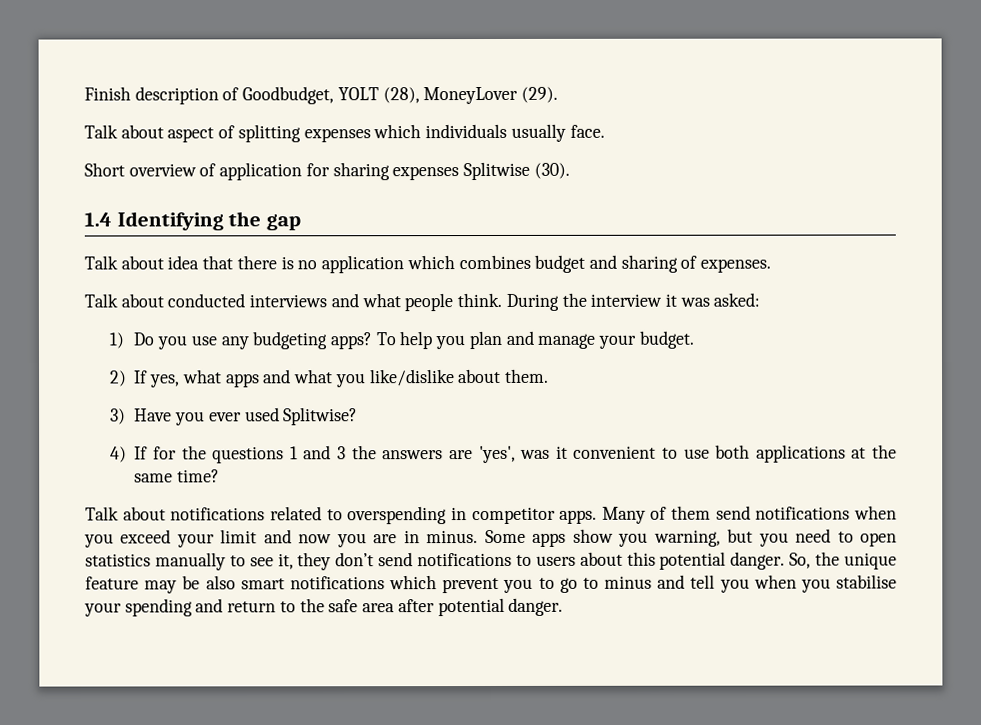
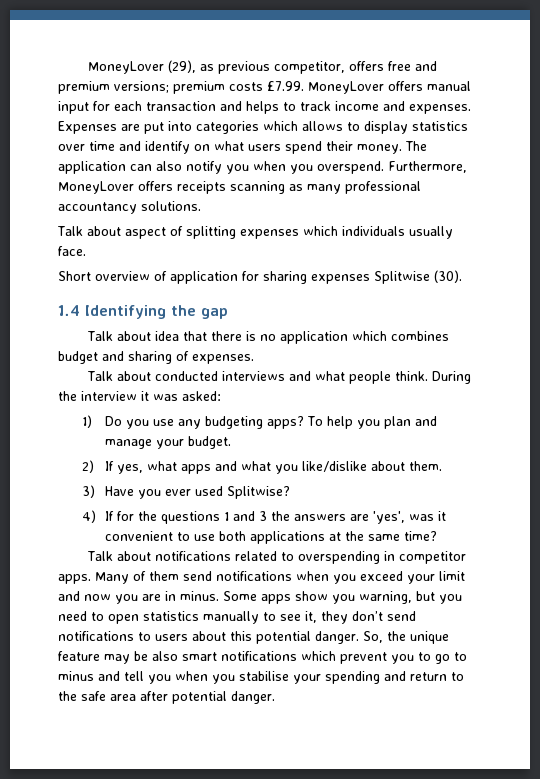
- Finish description of Goodbudget, YOLT (28), MoneyLover (29).
+ MoneyLover (29), as previous competitor, offers free and premium versions; premium costs £7.99. MoneyLover offers manual input for each transaction and helps to track income and expenses. Expenses are put into categories which allows to display statistics over time and identify on what users spend their money. The application can also notify you when you overspend. Furthermore, MoneyLover offers receipts scanning as many professional accountancy solutions.

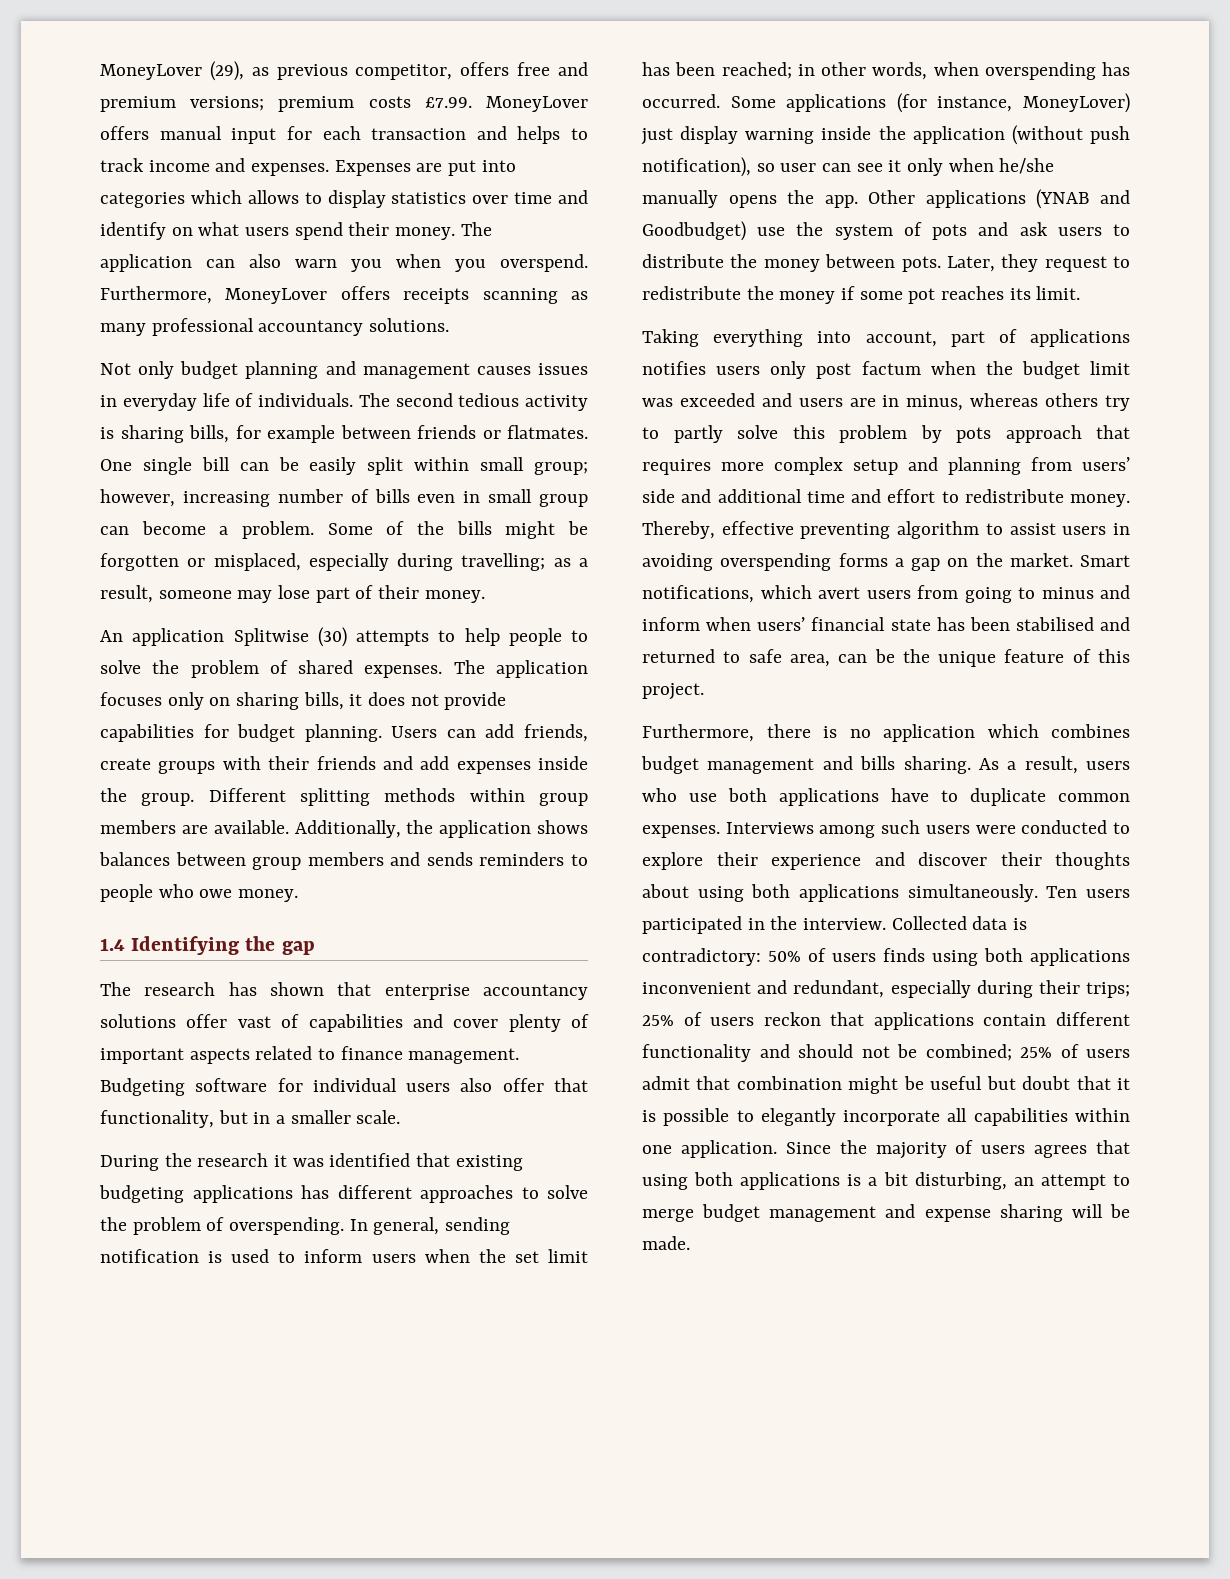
- The application can also notify you when you overspend.
+ The application can also warn you when you overspend.
- Talk about aspect of splitting expenses which individuals usually face.
- Short overview of application for sharing expenses Splitwise (30).
+ Not only budget planning and management causes issues in everyday life of individuals. The second tedious activity is sharing bills, for example between friends or flatmates. One single bill can be easily split within small group; however, increasing number of bills even in small group can become a problem. Some of the bills might be forgotten or misplaced, especially during travelling; as a result, someone may lose part of their money.
+ An application Splitwise (30) attempts to help people to solve the problem of shared expenses. The application focuses only on sharing bills, it does not provide capabilities for budget planning. Users can add friends, create groups with their friends and add expenses inside the group. Different splitting methods within group members are available. Additionally, the application shows balances between group members and sends reminders to people who owe money.
  1.4 Identifying the gap
- Talk about idea that there is no application which combines budget and sharing of expenses.
- Talk about conducted interviews and what people think. During the interview it was asked:
- 1) Do you use any budgeting apps? To help you plan and manage your budget.
- 2) If yes, what apps and what you like/dislike about them.
- 3) Have you ever used Splitwise?
- 4) If for the questions 1 and 3 the answers are 'yes', was it convenient to use both applications at the same time?
- Talk about notifications related to overspending in competitor apps. Many of them send notifications when you exceed your limit and now you are in minus. Some apps show you warning, but you need to open statistics manually to see it, they don’t send notifications to users about this potential danger. So, the unique feature may be also smart notifications which prevent you to go to minus and tell you when you stabilise your spending and return to the safe area after potential danger.
+ The research has shown that enterprise accountancy solutions offer vast of capabilities and cover plenty of important aspects related to finance management. Budgeting software for individual users also offer that functionality, but in a smaller scale.
+ During the research it was identified that existing budgeting applications has different approaches to solve the problem of overspending. In general, sending notification is used to inform users when the set limit has been reached; in other words, when overspending has occurred. Some applications (for instance, MoneyLover) just display warning inside the application (without push notification), so user can see it only when he/she manually opens the app. Other applications (YNAB and Goodbudget) use the system of pots and ask users to distribute the money between pots. Later, they request to redistribute the money if some pot reaches its limit.
+ Taking everything into account, part of applications notifies users only post factum when the budget limit was exceeded and users are in minus, whereas others try to partly solve this problem by pots approach that requires more complex setup and planning from users’ side and additional time and effort to redistribute money. Thereby, effective preventing algorithm to assist users in avoiding overspending forms a gap on the market. Smart notifications, which avert users from going to minus and inform when users’ financial state has been stabilised and returned to safe area, can be the unique feature of this project.
+ Furthermore, there is no application which combines budget management and bills sharing. As a result, users who use both applications have to duplicate common expenses. Interviews among such users were conducted to explore their experience and discover their thoughts about using both applications simultaneously. Ten users participated in the interview. Collected data is contradictory: 50% of users finds using both applications inconvenient and redundant, especially during their trips; 25% of users reckon that applications contain different functionality and should not be combined; 25% of users admit that combination might be useful but doubt that it is possible to elegantly incorporate all capabilities within one application. Since the majority of users agrees that using both applications is a bit disturbing, an attempt to merge budget management and expense sharing will be made.

